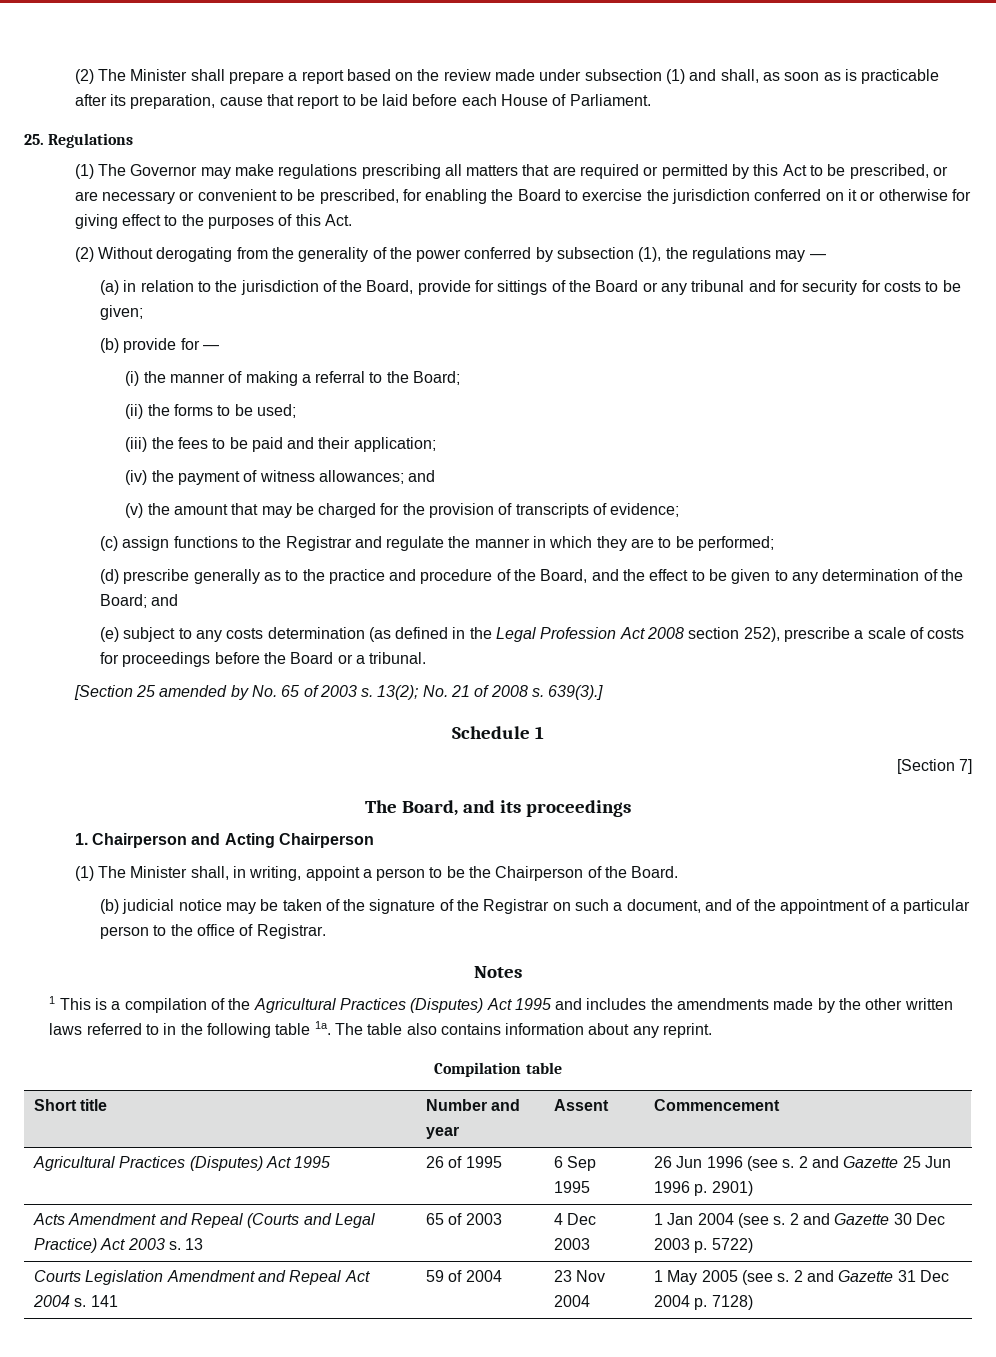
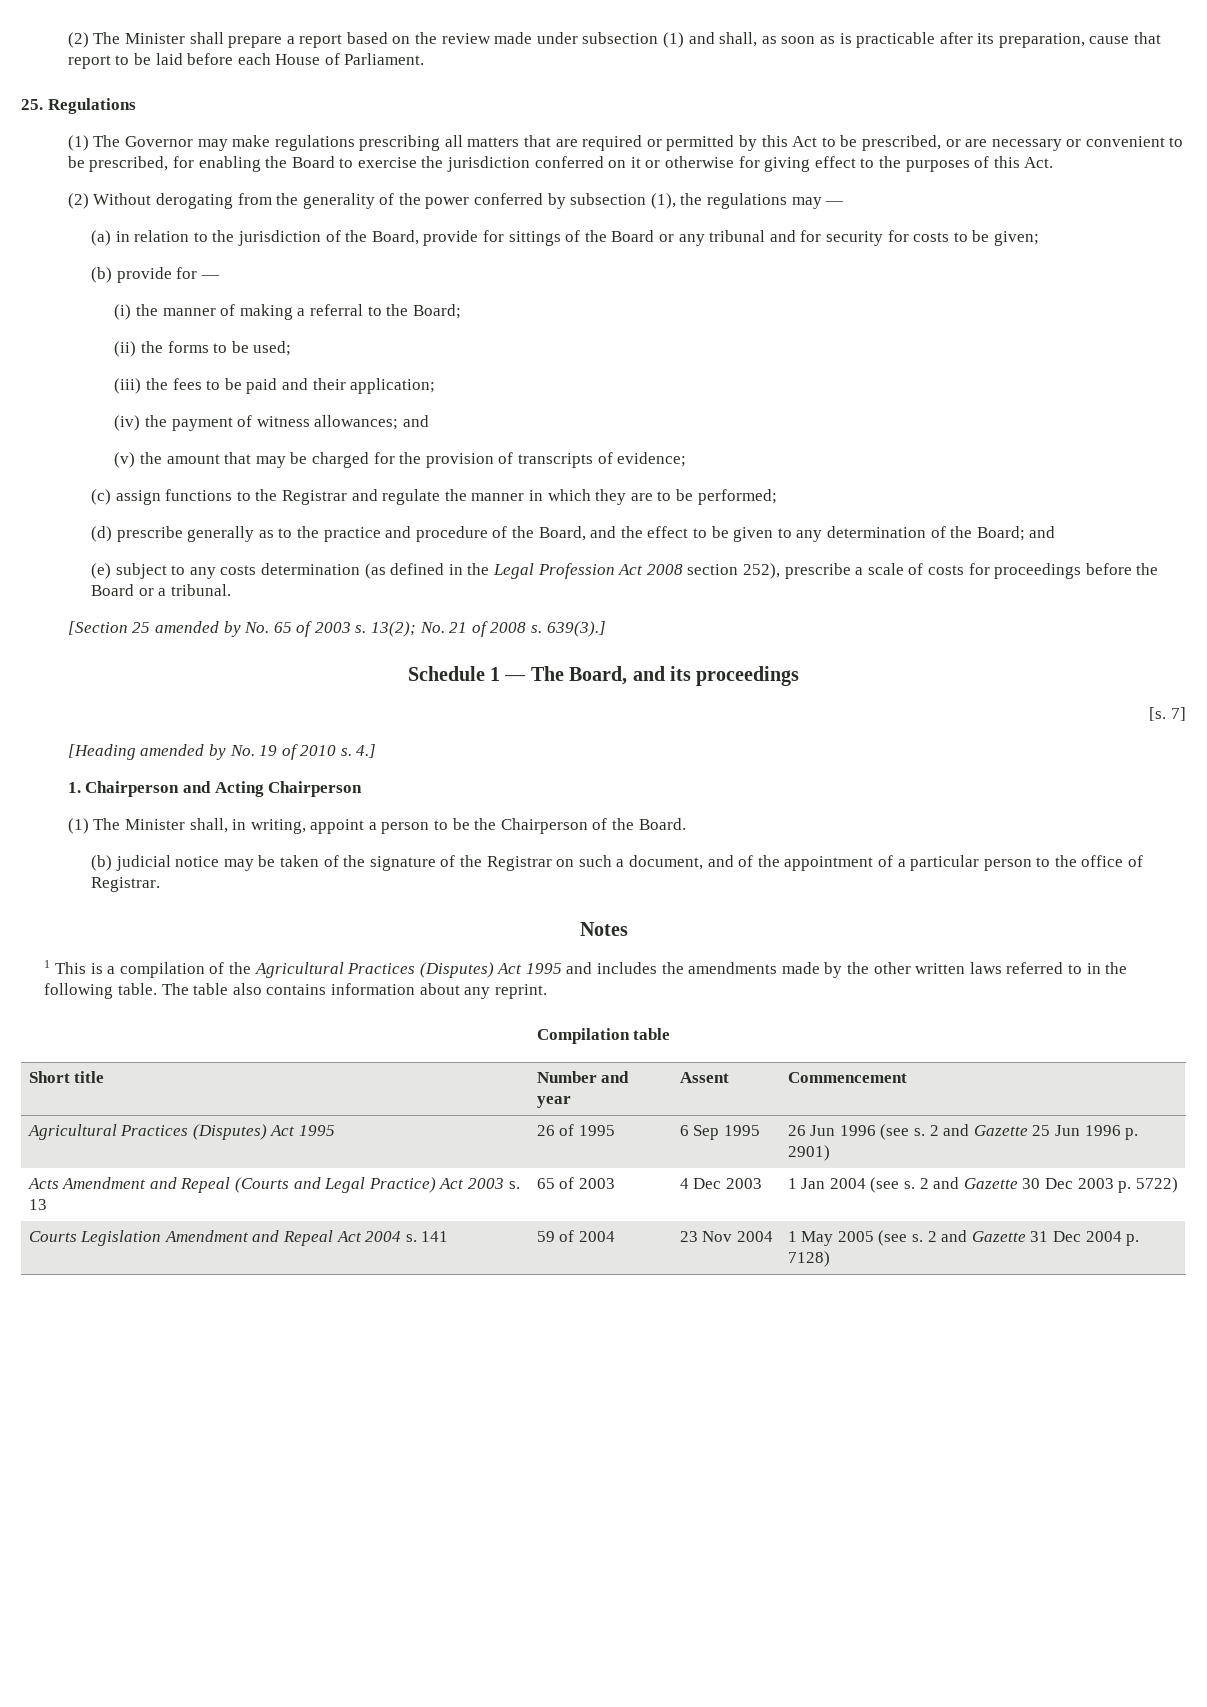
- Schedule 1
- [Section 7]
- The Board, and its proceedings
+ Schedule 1 — The Board, and its proceedings
+ [s. 7]
+ [Heading amended by No. 19 of 2010 s. 4.]
- 1 This is a compilation of the Agricultural Practices (Disputes) Act 1995 and includes the amendments made by the other written laws referred to in the following table 1a.
+ 1 This is a compilation of the Agricultural Practices (Disputes) Act 1995 and includes the amendments made by the other written laws referred to in the following table.

